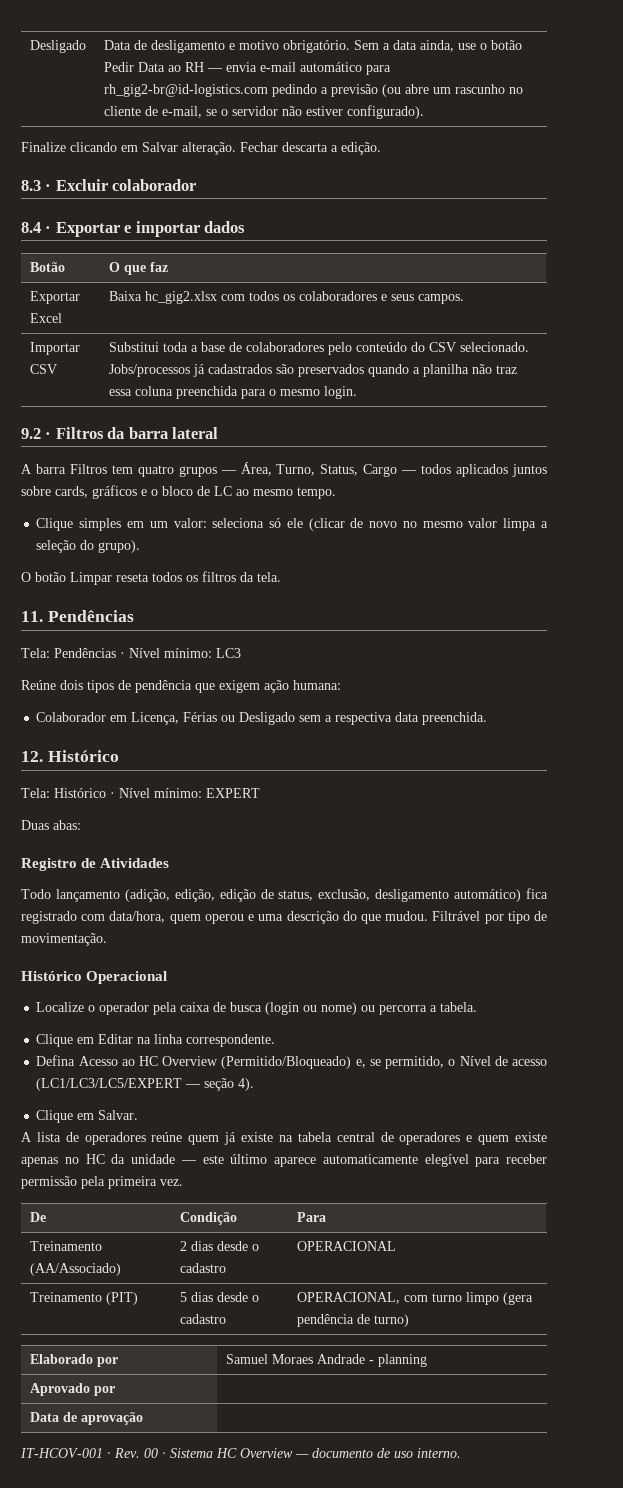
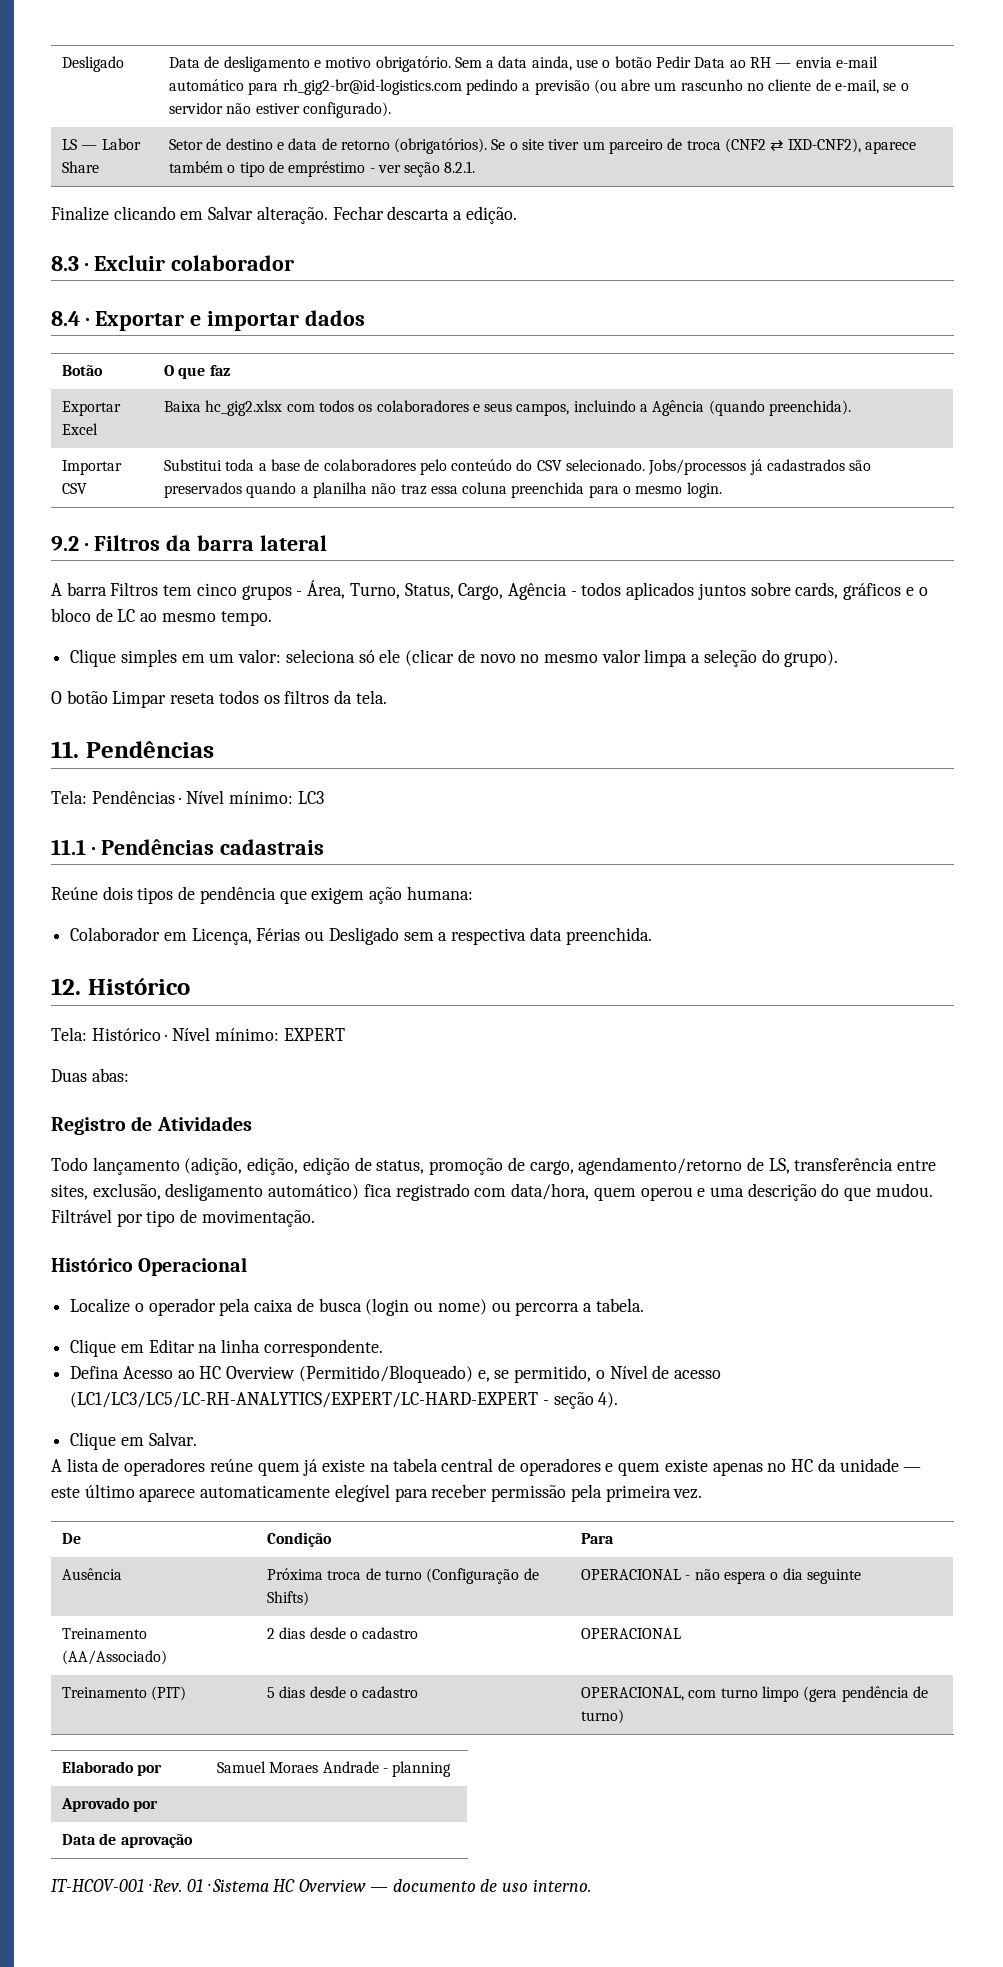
+ LS — Labor Share | Setor de destino e data de retorno (obrigatórios). Se o site tiver um parceiro de troca (CNF2 ⇄ IXD-CNF2), aparece também o tipo de empréstimo - ver seção 8.2.1.
- Exportar Excel | Baixa hc_gig2.xlsx com todos os colaboradores e seus campos.
+ Exportar Excel | Baixa hc_gig2.xlsx com todos os colaboradores e seus campos, incluindo a Agência (quando preenchida).
- A barra Filtros tem quatro grupos — Área, Turno, Status, Cargo — todos aplicados juntos sobre cards, gráficos e o bloco de LC ao mesmo tempo.
+ A barra Filtros tem cinco grupos - Área, Turno, Status, Cargo, Agência - todos aplicados juntos sobre cards, gráficos e o bloco de LC ao mesmo tempo.
+ 11.1 · Pendências cadastrais
- Todo lançamento (adição, edição, edição de status, exclusão, desligamento automático) fica registrado com data/hora, quem operou e uma descrição do que mudou.
+ Todo lançamento (adição, edição, edição de status, promoção de cargo, agendamento/retorno de LS, transferência entre sites, exclusão, desligamento automático) fica registrado com data/hora, quem operou e uma descrição do que mudou.
- Defina Acesso ao HC Overview (Permitido/Bloqueado) e, se permitido, o Nível de acesso (LC1/LC3/LC5/EXPERT — seção 4).
+ Defina Acesso ao HC Overview (Permitido/Bloqueado) e, se permitido, o Nível de acesso (LC1/LC3/LC5/LC-RH-ANALYTICS/EXPERT/LC-HARD-EXPERT - seção 4).
+ Ausência | Próxima troca de turno (Configuração de Shifts) | OPERACIONAL - não espera o dia seguinte
- IT-HCOV-001 · Rev. 00 · Sistema HC Overview — documento de uso interno.
+ IT-HCOV-001 · Rev. 01 · Sistema HC Overview — documento de uso interno.

